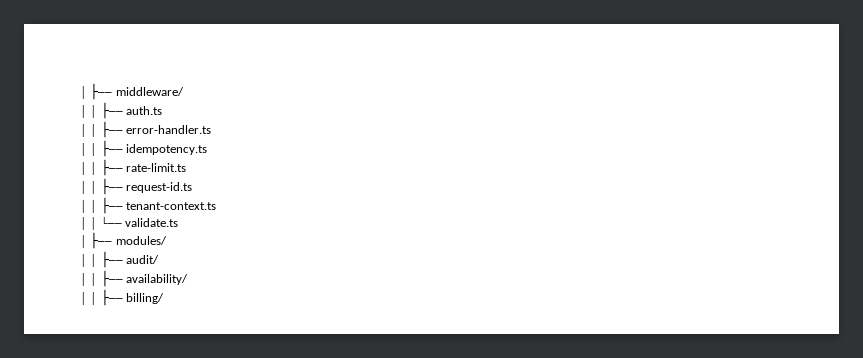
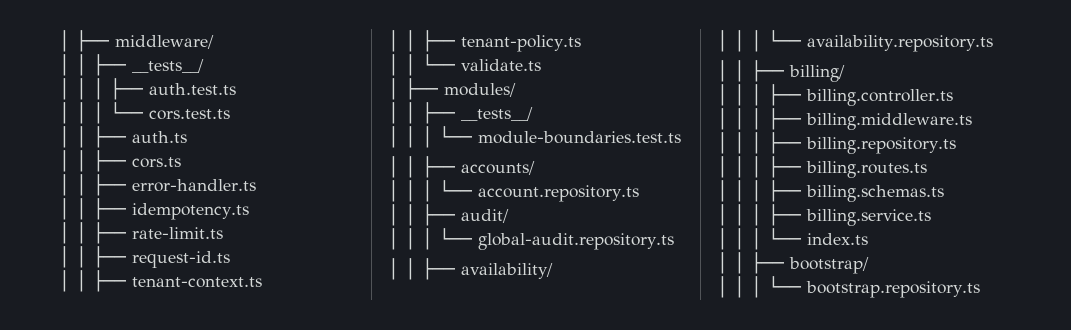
  │ ├── middleware/
+ │ │ ├── __tests__/
+ │ │ │ ├── auth.test.ts
+ │ │ │ └── cors.test.ts
+ │ │ ├── cors.ts
+ │ │ ├── tenant-policy.ts
  │ ├── modules/
+ │ │ ├── __tests__/
+ │ │ │ └── module-boundaries.test.ts
+ │ │ ├── accounts/
+ │ │ │ └── account.repository.ts
+ │ │ │ └── global-audit.repository.ts
+ │ │ │ └── availability.repository.ts
+ │ │ │ ├── billing.controller.ts
+ │ │ │ ├── billing.middleware.ts
+ │ │ │ ├── billing.repository.ts
+ │ │ │ ├── billing.routes.ts
+ │ │ │ ├── billing.schemas.ts
+ │ │ │ ├── billing.service.ts
+ │ │ │ └── index.ts
+ │ │ ├── bootstrap/
+ │ │ │ └── bootstrap.repository.ts

